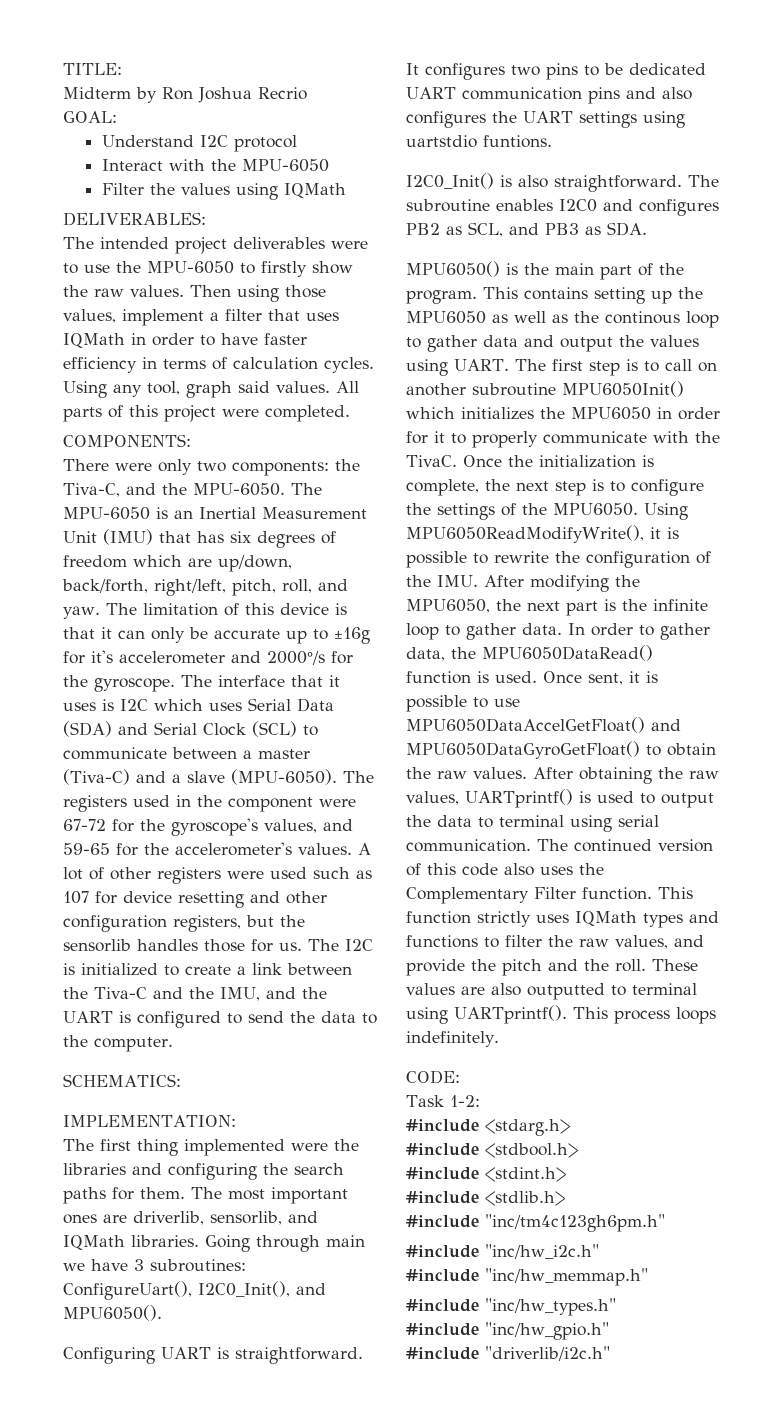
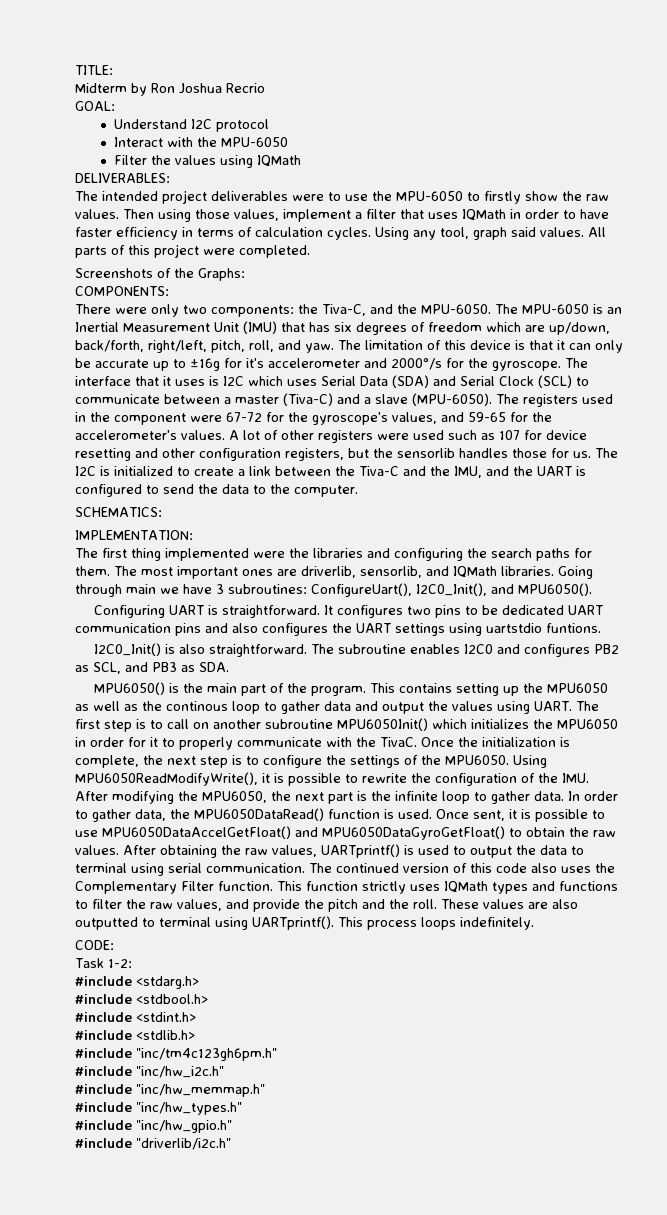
+ Screenshots of the Graphs:

